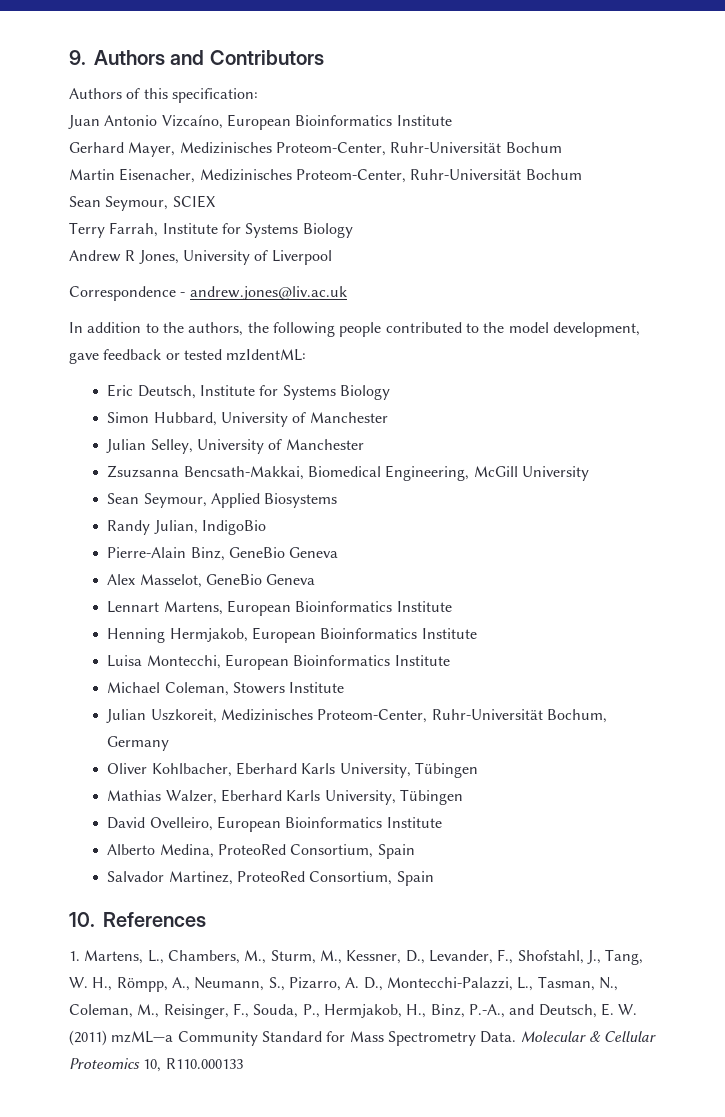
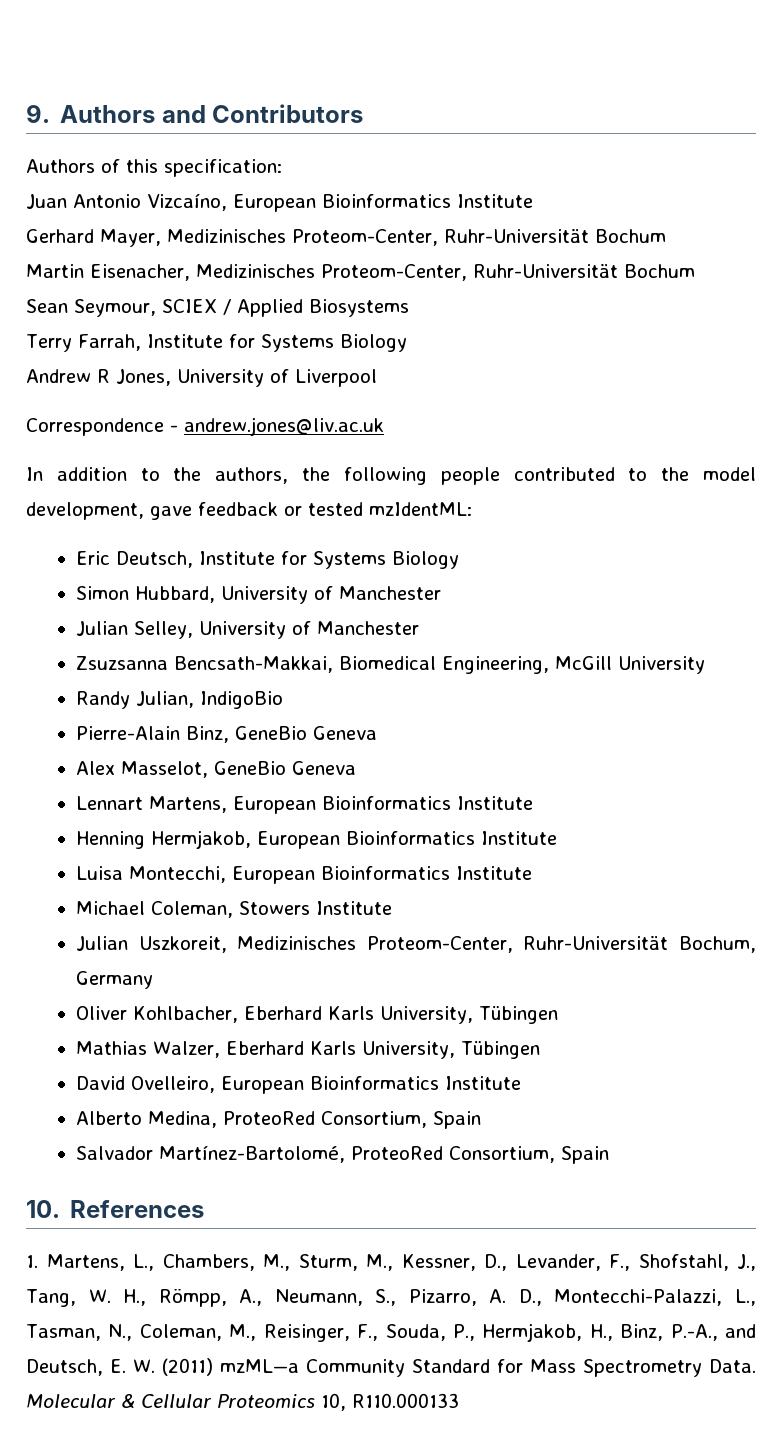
- Sean Seymour, SCIEX
+ Sean Seymour, SCIEX / Applied Biosystems
- Sean Seymour, Applied Biosystems
- Salvador Martinez, ProteoRed Consortium, Spain
+ Salvador Martínez-Bartolomé, ProteoRed Consortium, Spain

